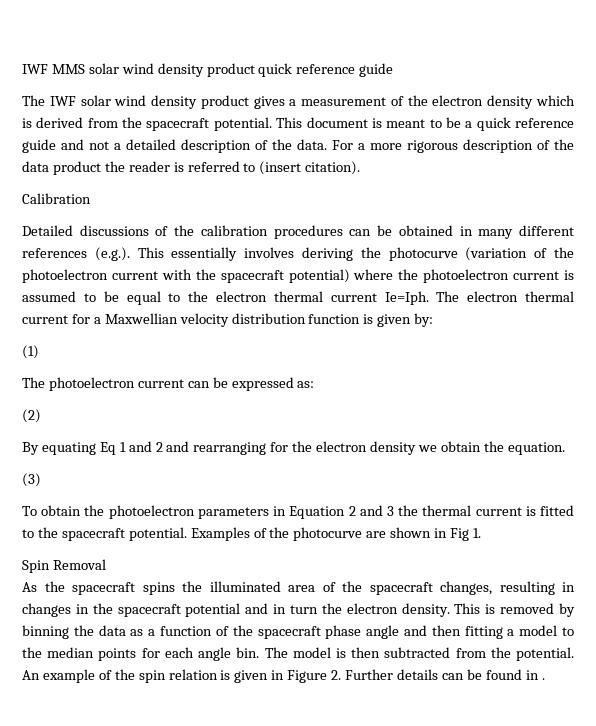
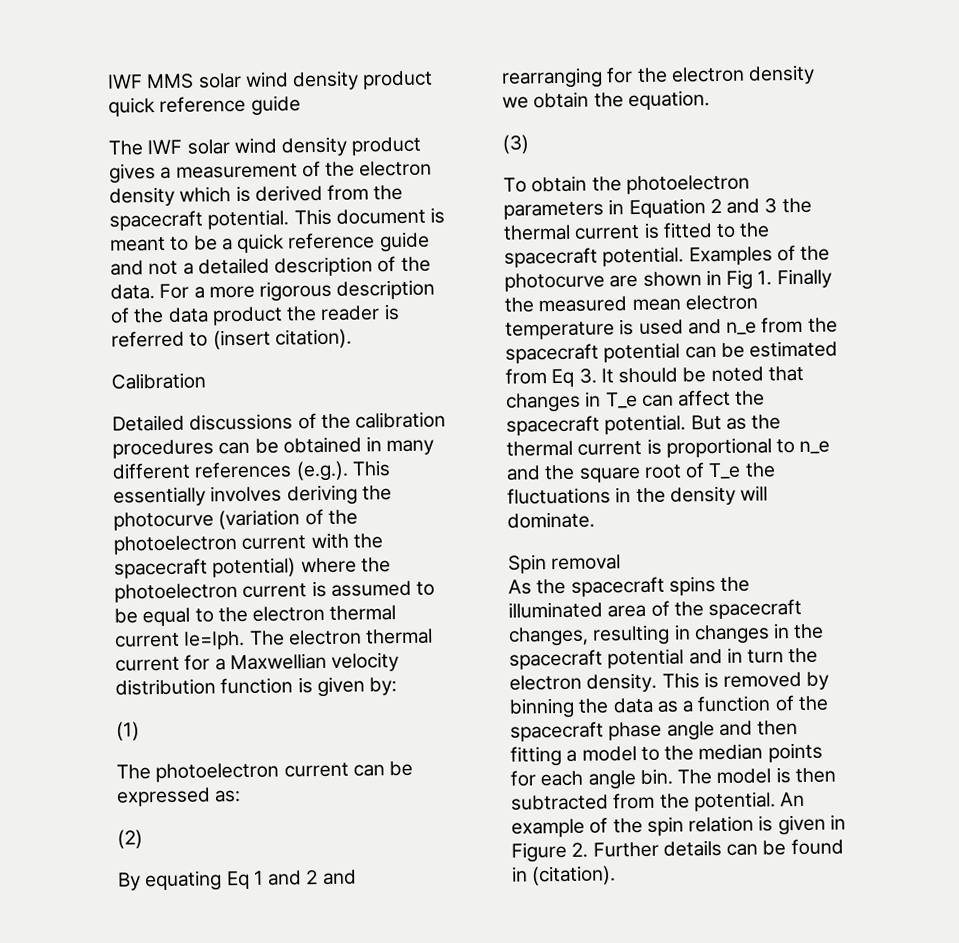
- Examples of the photocurve are shown in Fig 1.
+ Examples of the photocurve are shown in Fig 1. Finally the measured mean electron temperature is used and n_e from the spacecraft potential can be estimated from Eq 3. It should be noted that changes in T_e can affect the spacecraft potential. But as the thermal current is proportional to n_e and the square root of T_e the fluctuations in the density will dominate.
- Spin Removal
+ Spin removal
- An example of the spin relation is given in Figure 2. Further details can be found in .
+ An example of the spin relation is given in Figure 2. Further details can be found in (citation).

